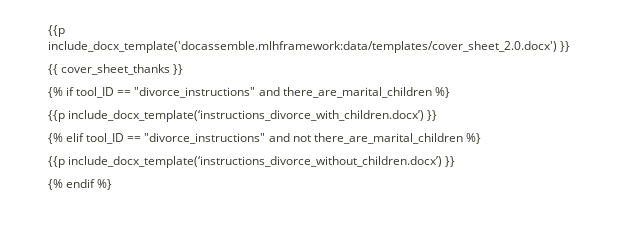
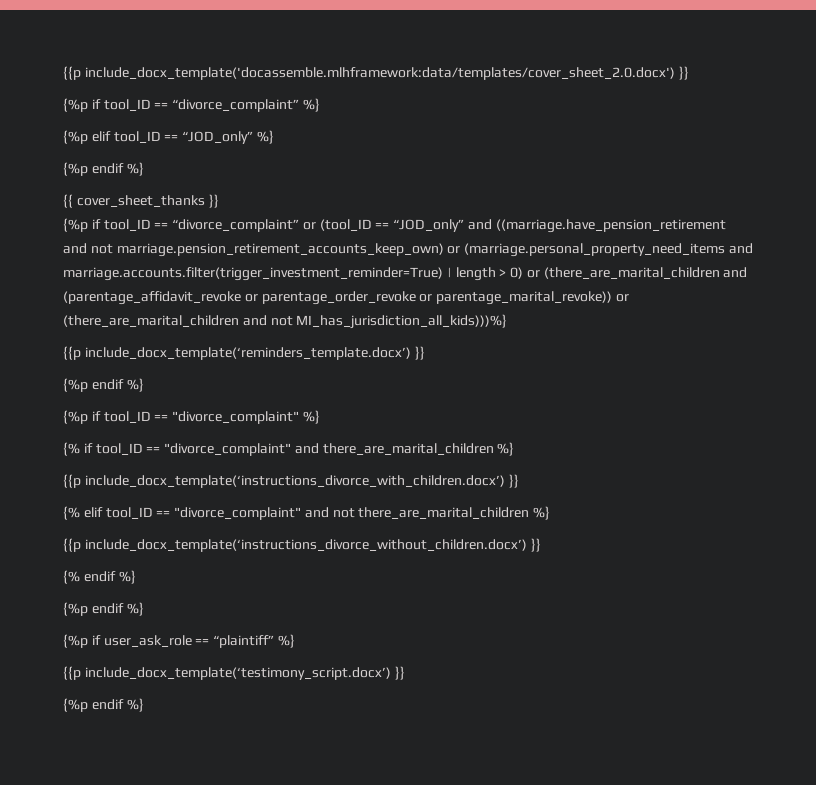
  {{p include_docx_template('docassemble.mlhframework:data/templates/cover_sheet_2.0.docx') }}
+ {%p if tool_ID == “divorce_complaint” %}
+ {%p elif tool_ID == “JOD_only” %}
+ {%p endif %}
  {{ cover_sheet_thanks }}
+ {%p if tool_ID == “divorce_complaint” or (tool_ID == “JOD_only” and ((marriage.have_pension_retirement and not marriage.pension_retirement_accounts_keep_own) or (marriage.personal_property_need_items and marriage.accounts.filter(trigger_investment_reminder=True) | length > 0) or (there_are_marital_children and (parentage_affidavit_revoke or parentage_order_revoke or parentage_marital_revoke)) or (there_are_marital_children and not MI_has_jurisdiction_all_kids)))%}
+ {{p include_docx_template(‘reminders_template.docx’) }}
+ {%p endif %}
+ {%p if tool_ID == "divorce_complaint" %}
- {% if tool_ID == "divorce_instructions" and there_are_marital_children %}
+ {% if tool_ID == "divorce_complaint" and there_are_marital_children %}
- {% elif tool_ID == "divorce_instructions" and not there_are_marital_children %}
+ {% elif tool_ID == "divorce_complaint" and not there_are_marital_children %}
  {% endif %}
+ {%p endif %}
+ {%p if user_ask_role == “plaintiff” %}
+ {{p include_docx_template(‘testimony_script.docx’) }}
+ {%p endif %}

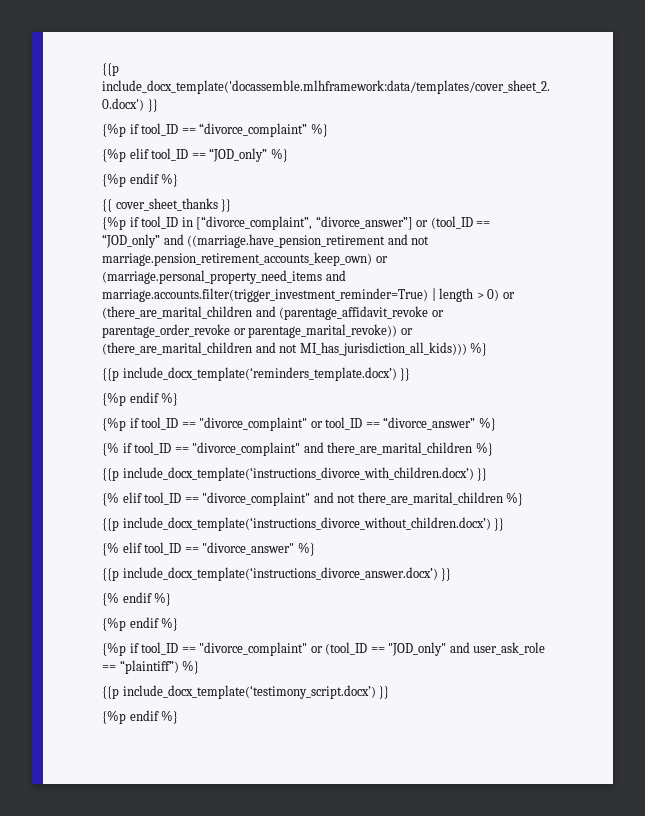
- {%p if tool_ID == “divorce_complaint” or (tool_ID == “JOD_only” and ((marriage.have_pension_retirement and not marriage.pension_retirement_accounts_keep_own) or (marriage.personal_property_need_items and marriage.accounts.filter(trigger_investment_reminder=True) | length > 0) or (there_are_marital_children and (parentage_affidavit_revoke or parentage_order_revoke or parentage_marital_revoke)) or (there_are_marital_children and not MI_has_jurisdiction_all_kids)))%}
+ {%p if tool_ID in [“divorce_complaint”, “divorce_answer”] or (tool_ID == “JOD_only” and ((marriage.have_pension_retirement and not marriage.pension_retirement_accounts_keep_own) or (marriage.personal_property_need_items and marriage.accounts.filter(trigger_investment_reminder=True) | length > 0) or (there_are_marital_children and (parentage_affidavit_revoke or parentage_order_revoke or parentage_marital_revoke)) or (there_are_marital_children and not MI_has_jurisdiction_all_kids))) %}
  {{p include_docx_template(‘reminders_template.docx’) }}
  {%p endif %}
- {%p if tool_ID == "divorce_complaint" %}
+ {%p if tool_ID == "divorce_complaint" or tool_ID == “divorce_answer” %}
+ {% elif tool_ID == "divorce_answer" %}
+ {{p include_docx_template(‘instructions_divorce_answer.docx’) }}
- {%p if user_ask_role == “plaintiff” %}
+ {%p if tool_ID == "divorce_complaint" or (tool_ID == "JOD_only" and user_ask_role == “plaintiff”) %}

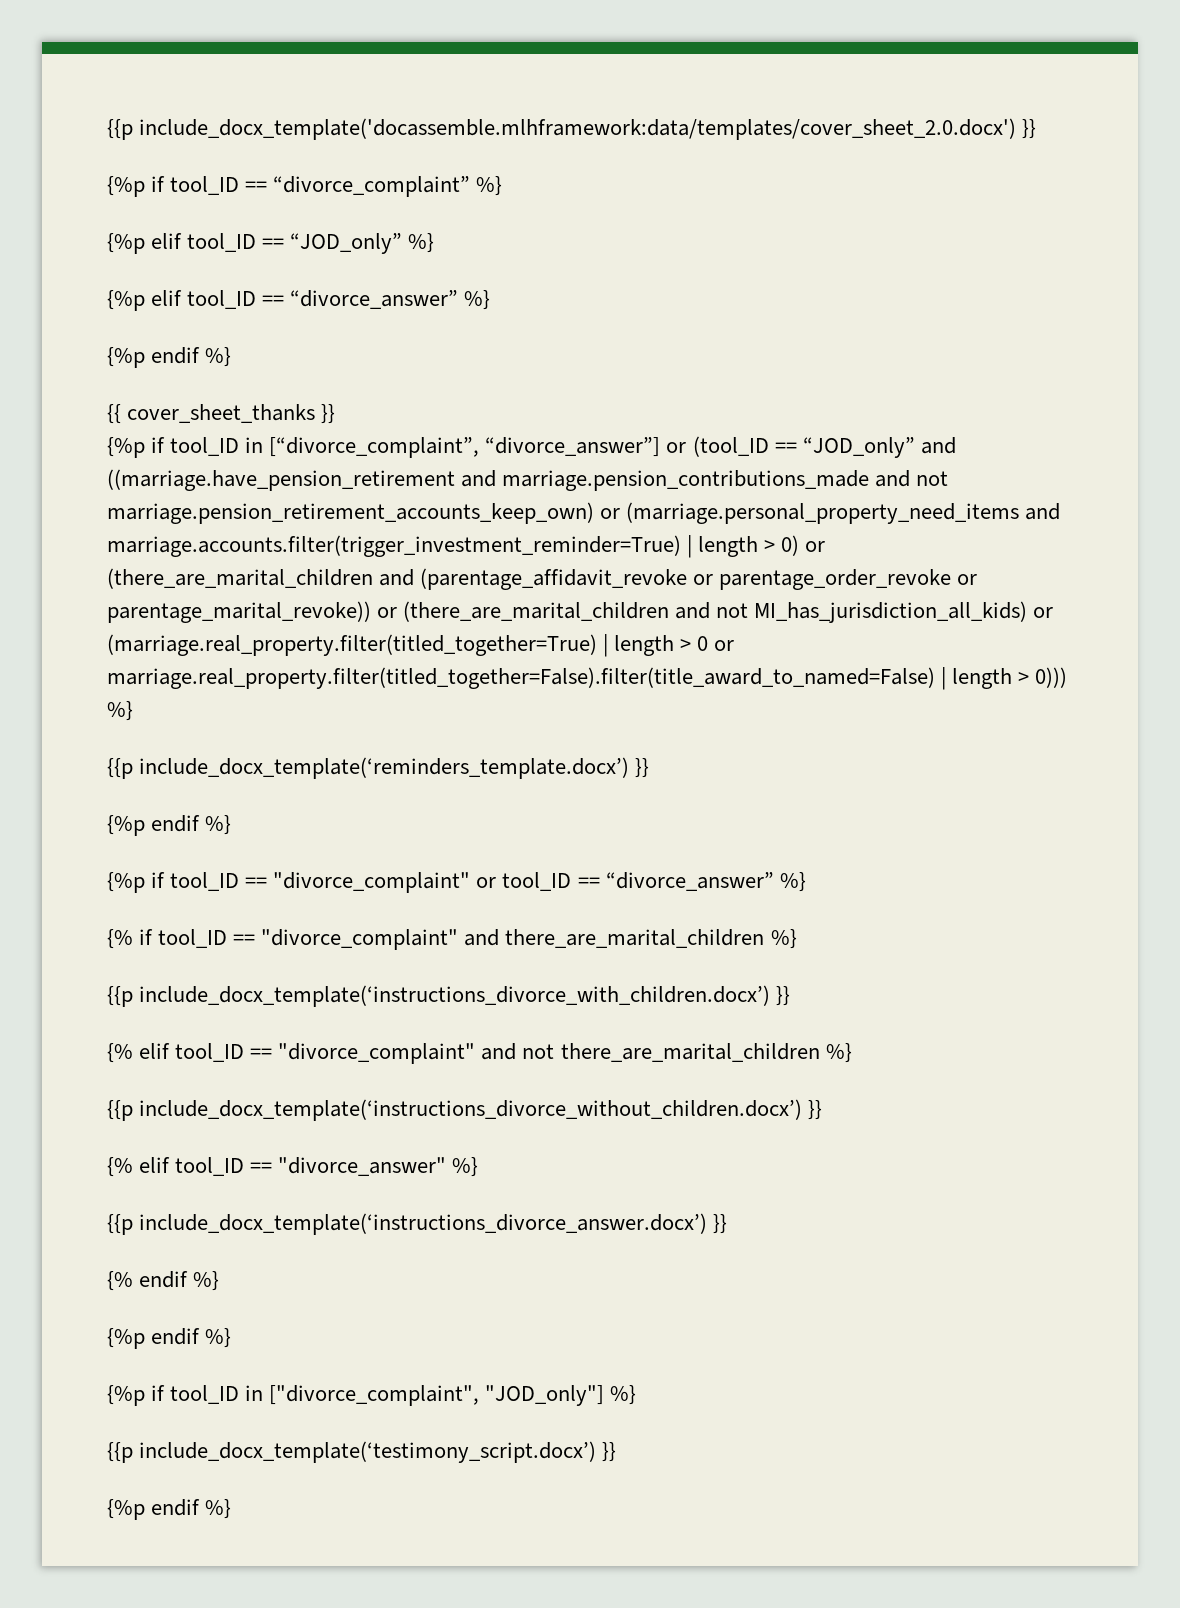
+ {%p elif tool_ID == “divorce_answer” %}
- {%p if tool_ID in [“divorce_complaint”, “divorce_answer”] or (tool_ID == “JOD_only” and ((marriage.have_pension_retirement and not marriage.pension_retirement_accounts_keep_own) or (marriage.personal_property_need_items and marriage.accounts.filter(trigger_investment_reminder=True) | length > 0) or (there_are_marital_children and (parentage_affidavit_revoke or parentage_order_revoke or parentage_marital_revoke)) or (there_are_marital_children and not MI_has_jurisdiction_all_kids))) %}
+ {%p if tool_ID in [“divorce_complaint”, “divorce_answer”] or (tool_ID == “JOD_only” and ((marriage.have_pension_retirement and marriage.pension_contributions_made and not marriage.pension_retirement_accounts_keep_own) or (marriage.personal_property_need_items and marriage.accounts.filter(trigger_investment_reminder=True) | length > 0) or (there_are_marital_children and (parentage_affidavit_revoke or parentage_order_revoke or parentage_marital_revoke)) or (there_are_marital_children and not MI_has_jurisdiction_all_kids) or (marriage.real_property.filter(titled_together=True) | length > 0 or marriage.real_property.filter(titled_together=False).filter(title_award_to_named=False) | length > 0))) %}
- {%p if tool_ID == "divorce_complaint" or (tool_ID == "JOD_only" and user_ask_role == “plaintiff”) %}
+ {%p if tool_ID in ["divorce_complaint", "JOD_only"] %}

